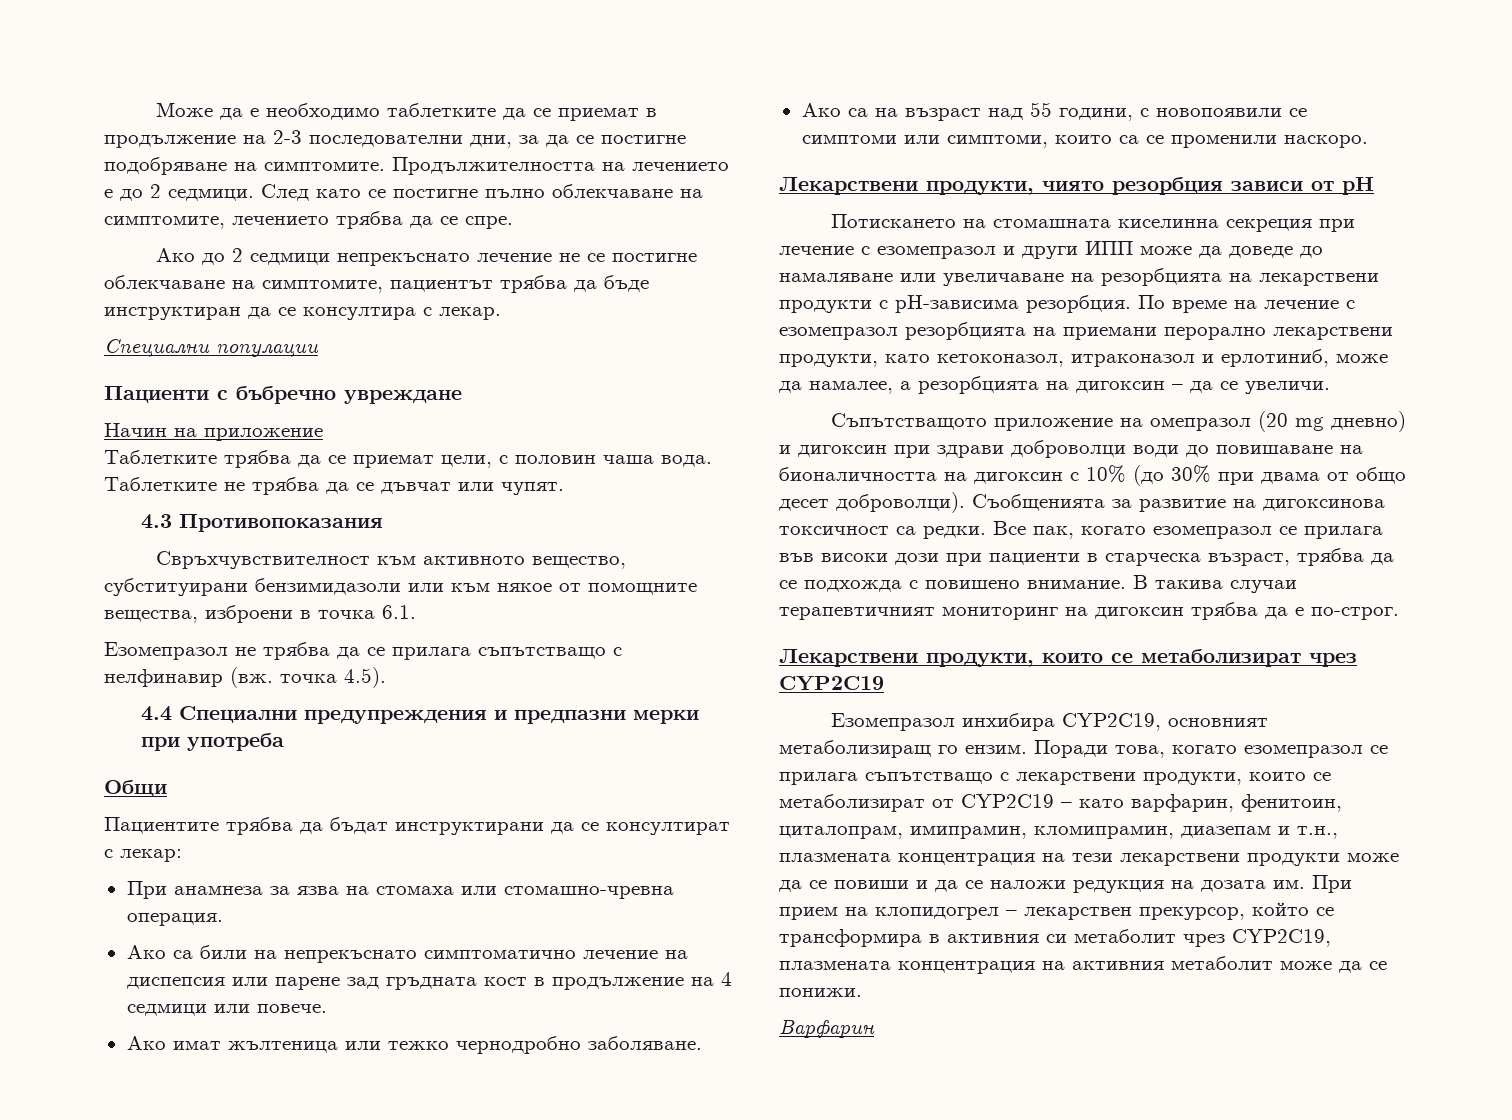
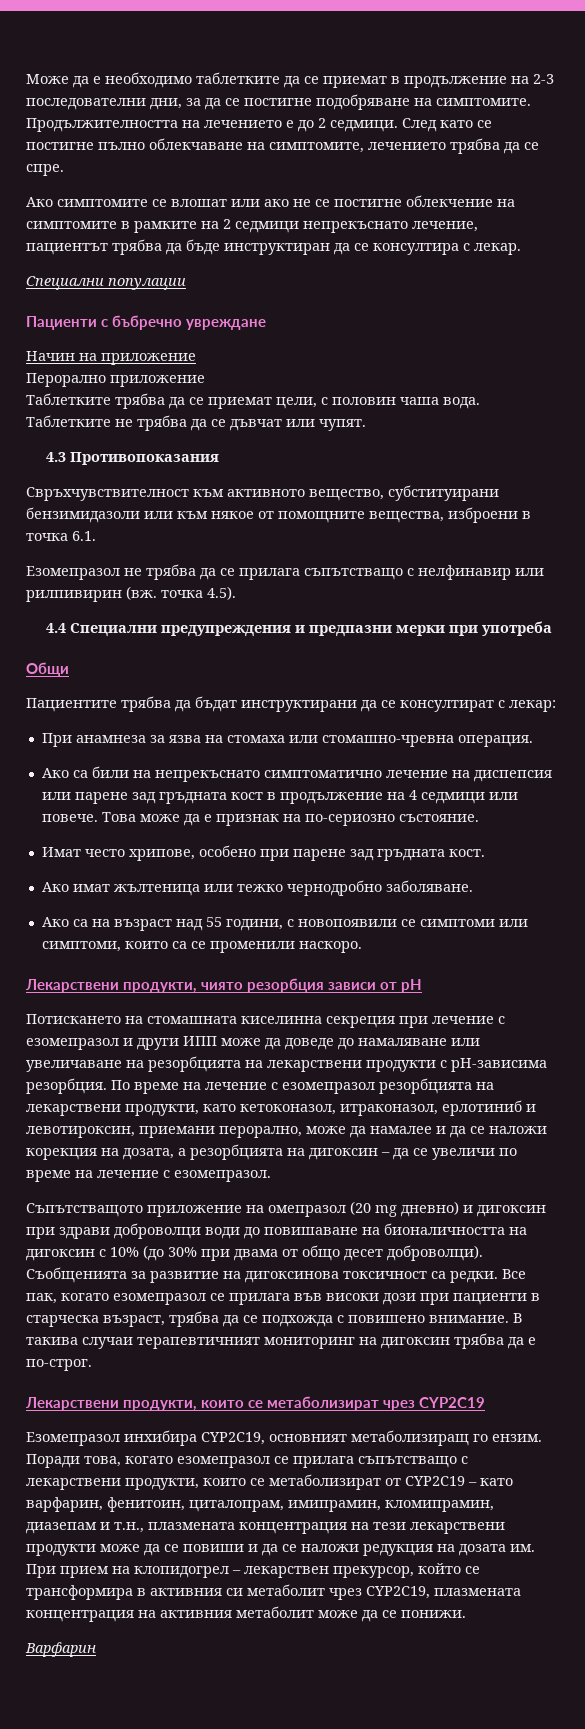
- Ако до 2 седмици непрекъснато лечение не се постигне облекчаване на симптомите, пациентът трябва да бъде инструктиран да се консултира с лекар.
+ Ако симптомите се влошат или ако не се постигне облекчение на симптомите в рамките на 2 седмици непрекъснато лечение, пациентът трябва да бъде инструктиран да се консултира с лекар.
+ Перорално приложение
- Езомепразол не трябва да се прилага съпътстващо с нелфинавир (вж. точка 4.5).
+ Езомепразол не трябва да се прилага съпътстващо с нелфинавир или рилпивирин (вж. точка 4.5).
+ Това може да е признак на по-сериозно състояние.
+ Имат често хрипове, особено при парене зад гръдната кост.
- По време на лечение с езомепразол резорбцията на приемани перорално лекарствени продукти, като кетоконазол, итраконазол и ерлотиниб, може да намалее, а резорбцията на дигоксин – да се увеличи.
+ По време на лечение с езомепразол резорбцията на лекарствени продукти, като кетоконазол, итраконазол, ерлотиниб и левотироксин, приемани перорално, може да намалее и да се наложи корекция на дозата, а резорбцията на дигоксин – да се увеличи по време на лечение с езомепразол.

